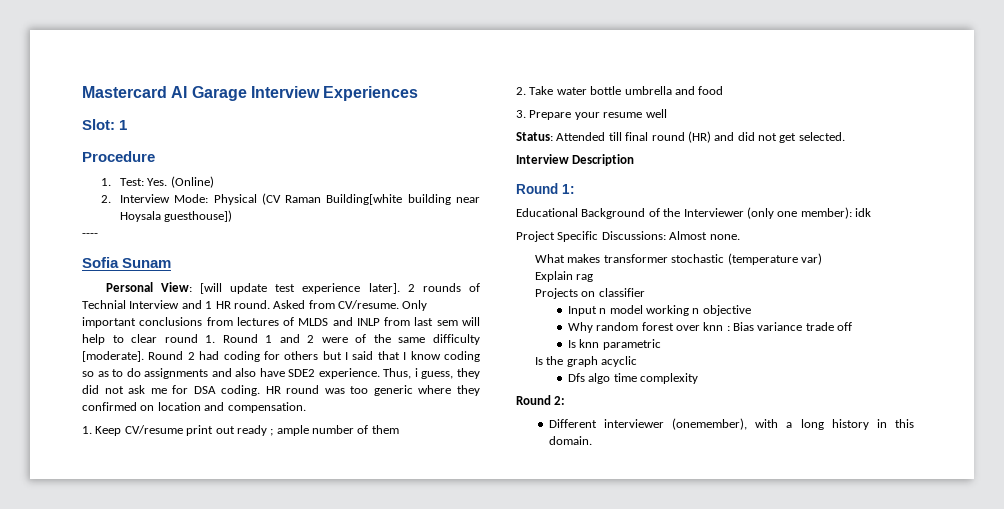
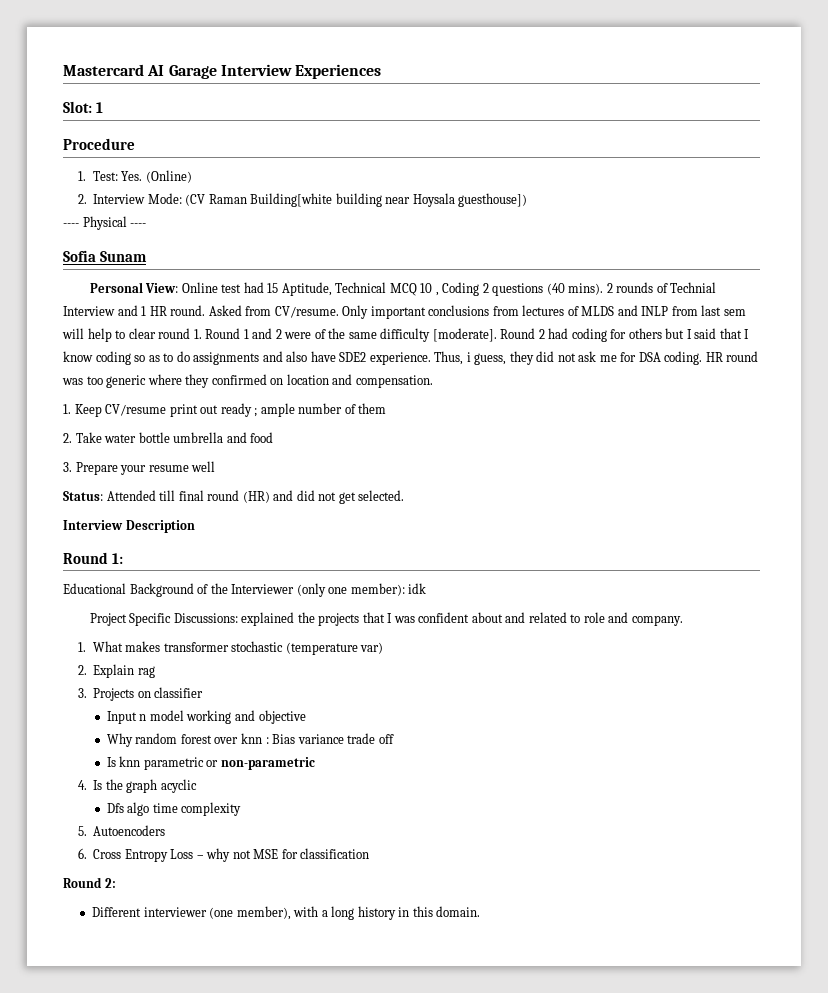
- 2. Interview Mode: Physical (CV Raman Building[white building near Hoysala guesthouse])
+ 2. Interview Mode: (CV Raman Building[white building near Hoysala guesthouse])
- ----
+ ---- Physical ----
- Personal View: [will update test experience later].
+ Personal View: Online test had 15 Aptitude, Technical MCQ 10 , Coding 2 questions (40 mins).
- Project Specific Discussions: Almost none.
- What makes transformer stochastic (temperature var)
+ Project Specific Discussions: explained the projects that I was confident about and related to role and company.
+ 1. What makes transformer stochastic (temperature var)
- Explain rag
+ 2. Explain rag
- Projects on classifier
+ 3. Projects on classifier
- Input n model working n objective
+ Input n model working and objective
- Is knn parametric
- Is the graph acyclic
+ Is knn parametric or non-parametric
+ 4. Is the graph acyclic
+ 5. Autoencoders
+ 6. Cross Entropy Loss – why not MSE for classification
- Different interviewer (onemember), with a long history in this domain.
+ Different interviewer (one member), with a long history in this domain.

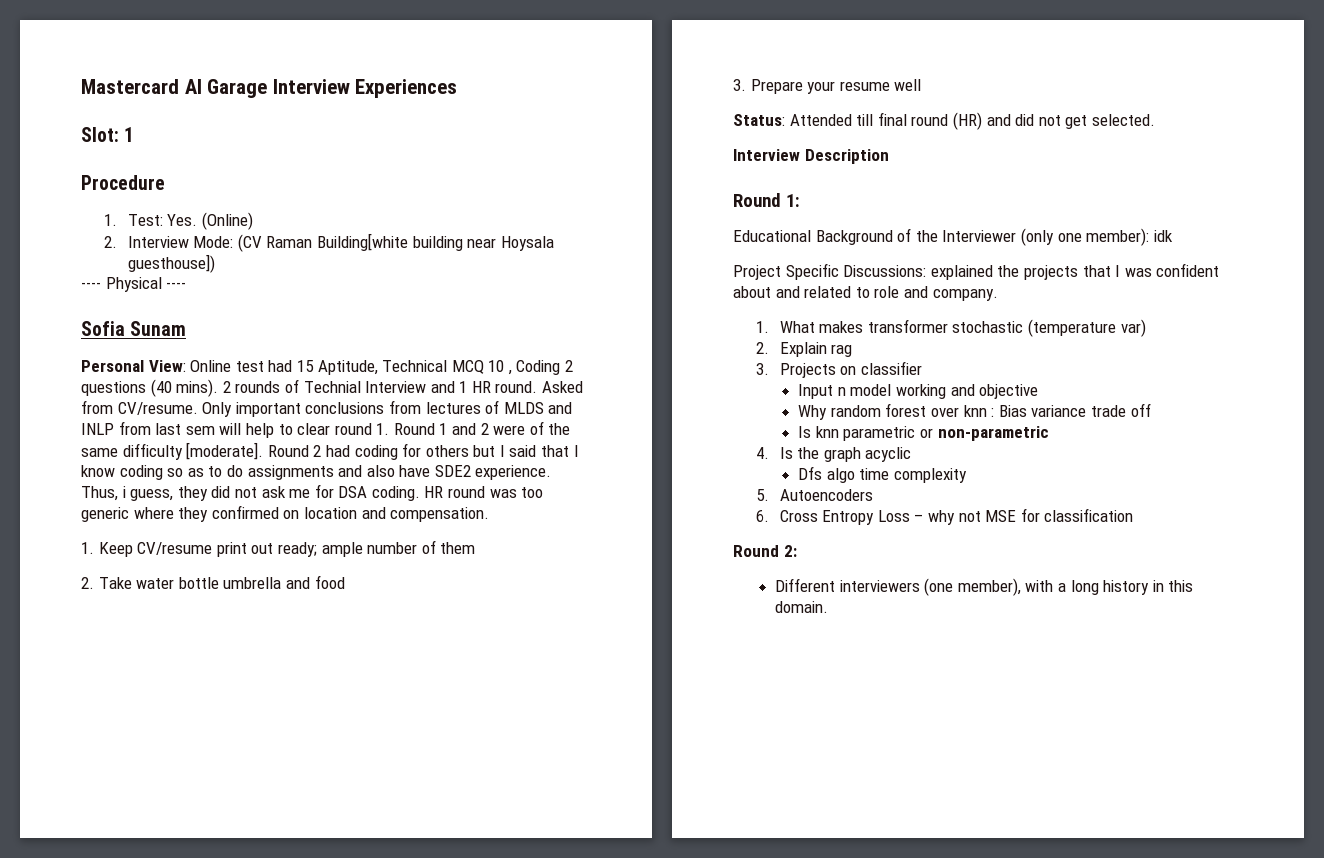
- 1. Keep CV/resume print out ready ; ample number of them
+ 1. Keep CV/resume print out ready; ample number of them
- Different interviewer (one member), with a long history in this domain.
+ Different interviewers (one member), with a long history in this domain.

